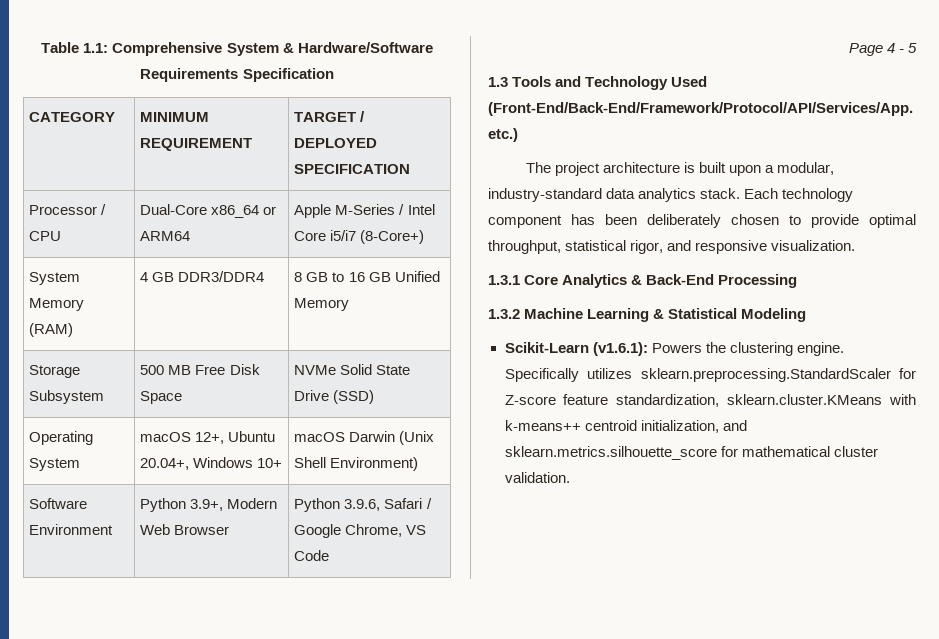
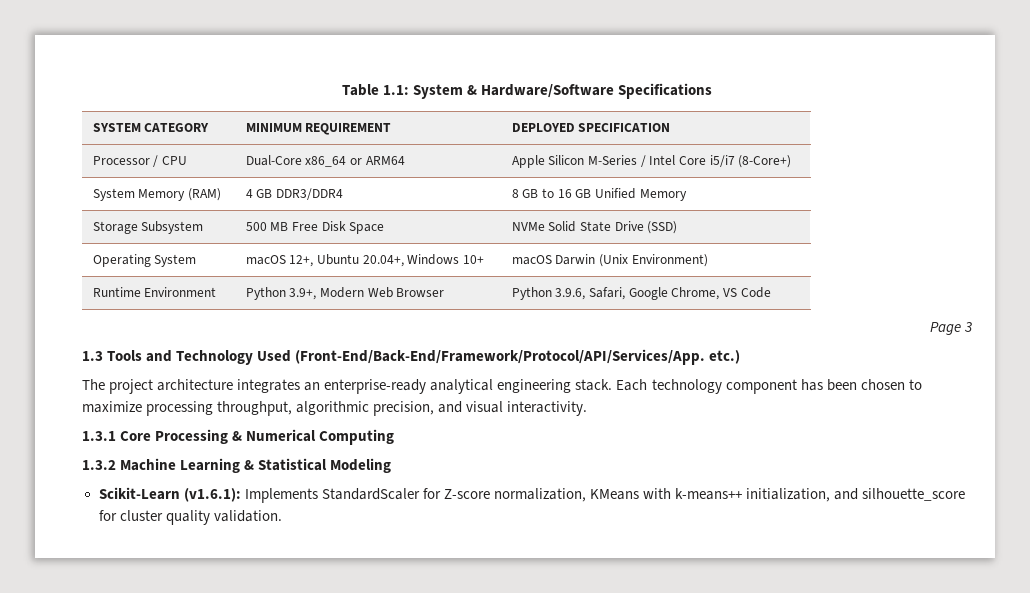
- Table 1.1: Comprehensive System & Hardware/Software Requirements Specification
- CATEGORY | MINIMUM REQUIREMENT | TARGET / DEPLOYED SPECIFICATION
+ Table 1.1: System & Hardware/Software Specifications
+ SYSTEM CATEGORY | MINIMUM REQUIREMENT | DEPLOYED SPECIFICATION
- Processor / CPU | Dual-Core x86_64 or ARM64 | Apple M-Series / Intel Core i5/i7 (8-Core+)
+ Processor / CPU | Dual-Core x86_64 or ARM64 | Apple Silicon M-Series / Intel Core i5/i7 (8-Core+)
- Operating System | macOS 12+, Ubuntu 20.04+, Windows 10+ | macOS Darwin (Unix Shell Environment)
+ Operating System | macOS 12+, Ubuntu 20.04+, Windows 10+ | macOS Darwin (Unix Environment)
- Software Environment | Python 3.9+, Modern Web Browser | Python 3.9.6, Safari / Google Chrome, VS Code
+ Runtime Environment | Python 3.9+, Modern Web Browser | Python 3.9.6, Safari, Google Chrome, VS Code
- Page 4 - 5
+ Page 3
- The project architecture is built upon a modular, industry-standard data analytics stack.
+ The project architecture integrates an enterprise-ready analytical engineering stack.
- Each technology component has been deliberately chosen to provide optimal throughput, statistical rigor, and responsive visualization.
- 1.3.1 Core Analytics & Back-End Processing
+ Each technology component has been chosen to maximize processing throughput, algorithmic precision, and visual interactivity.
+ 1.3.1 Core Processing & Numerical Computing
- Scikit-Learn (v1.6.1): Powers the clustering engine. Specifically utilizes sklearn.preprocessing.StandardScaler for Z-score feature standardization, sklearn.cluster.KMeans with k-means++ centroid initialization, and sklearn.metrics.silhouette_score for mathematical cluster validation.
+ Scikit-Learn (v1.6.1): Implements StandardScaler for Z-score normalization, KMeans with k-means++ initialization, and silhouette_score for cluster quality validation.

